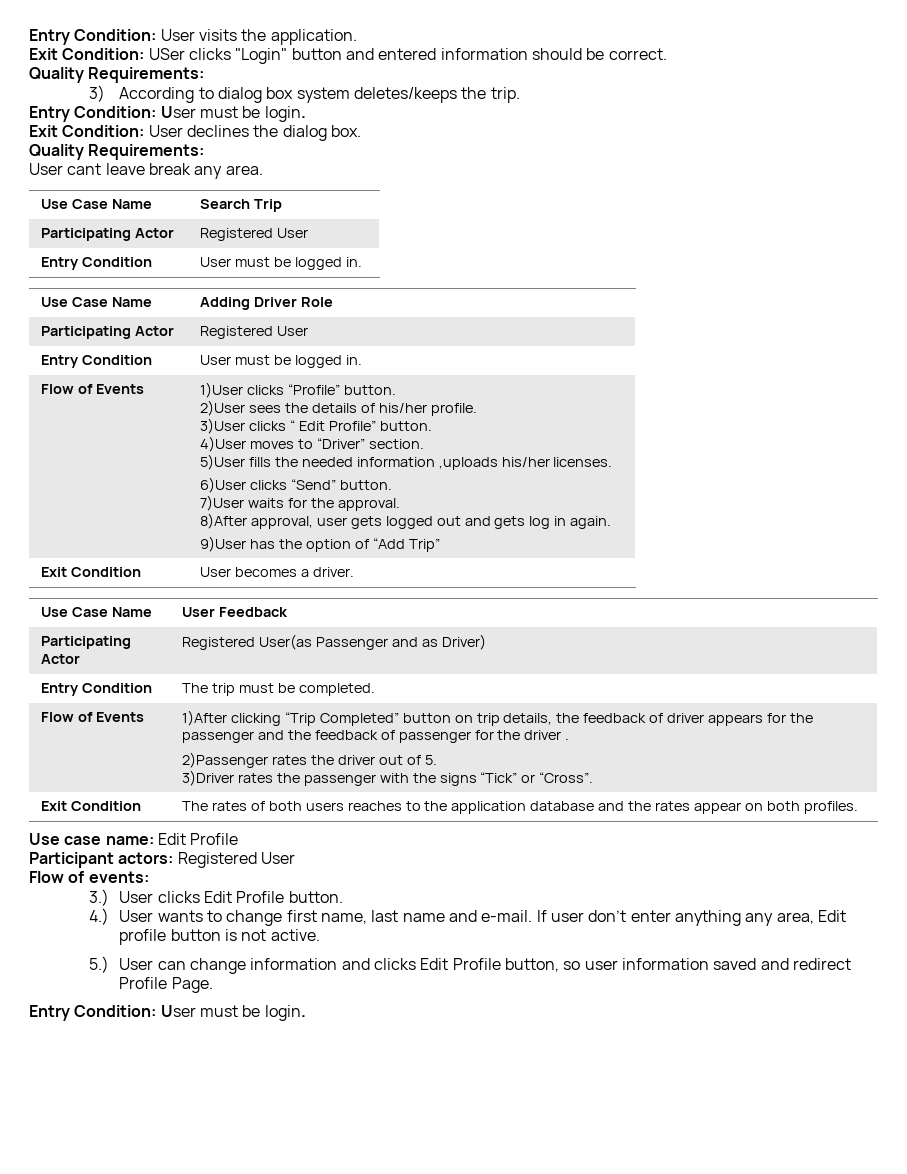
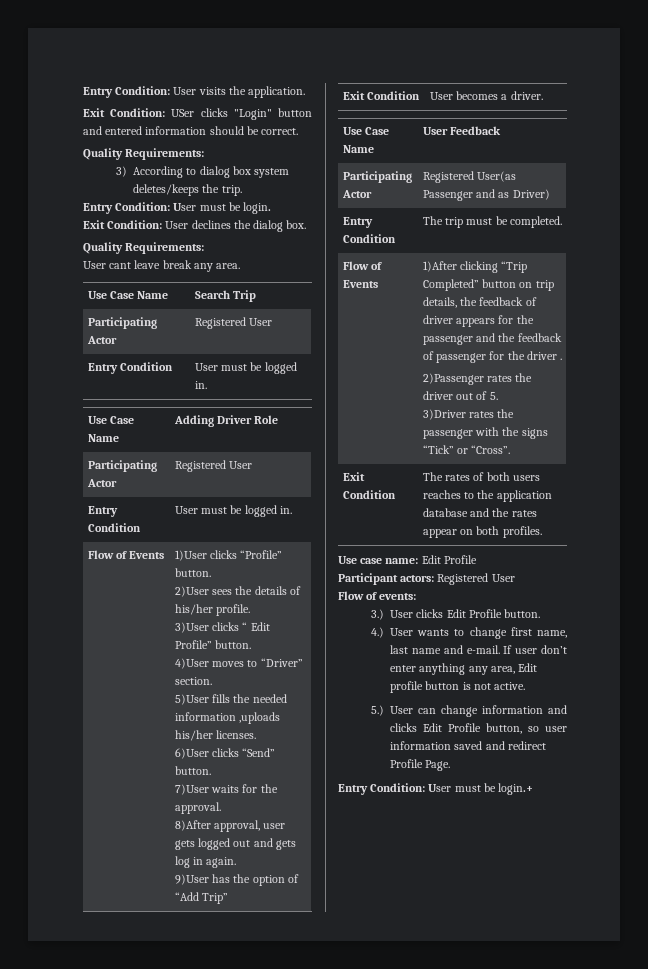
  5.) User can change information and clicks Edit Profile button, so user information saved and redirect Profile Page.
- Entry Condition: User must be login.
+ Entry Condition: User must be login.+

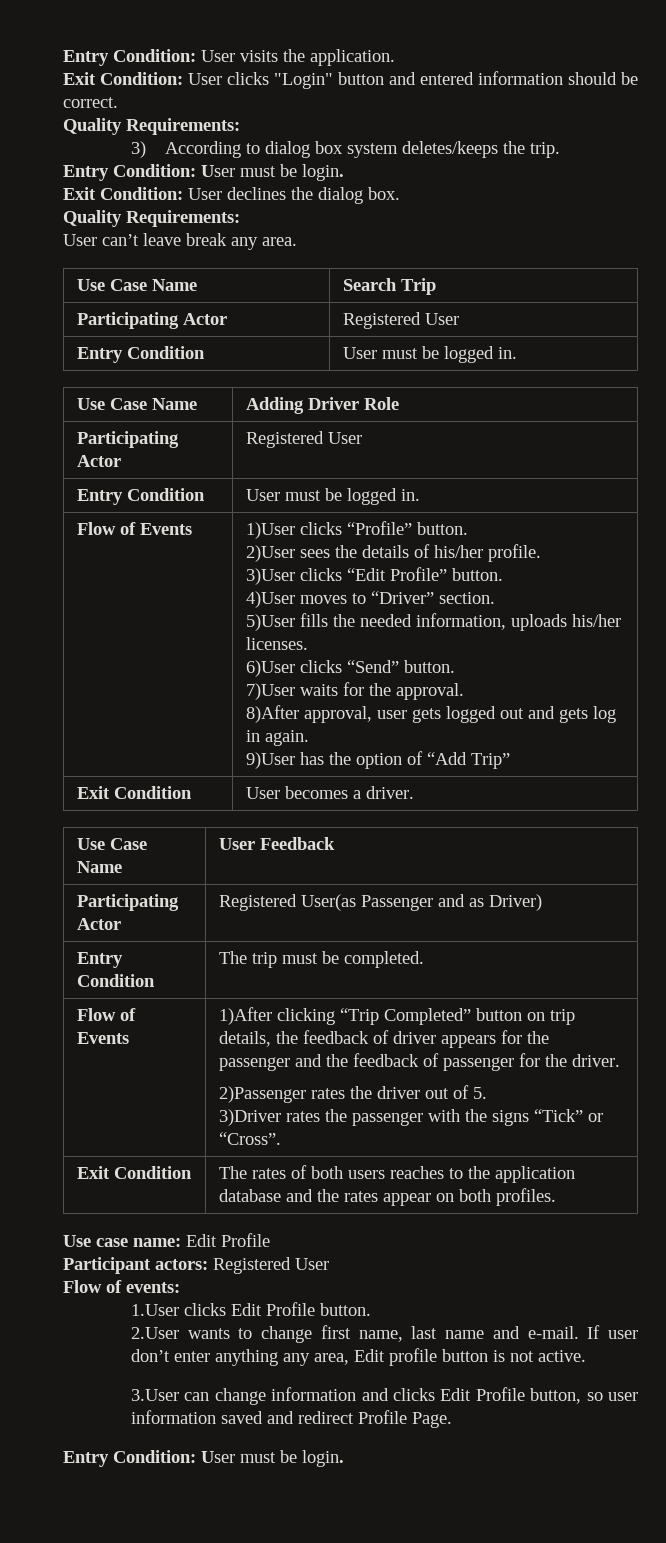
- Exit Condition: USer clicks "Login" button and entered information should be correct.
+ Exit Condition: User clicks "Login" button and entered information should be correct.
- User cant leave break any area.
+ User can’t leave break any area.
- 3)User clicks “ Edit Profile” button.
+ 3)User clicks “Edit Profile” button.
- 5)User fills the needed information ,uploads his/her licenses.
+ 5)User fills the needed information, uploads his/her licenses.
- 1)After clicking “Trip Completed” button on trip details, the feedback of driver appears for the passenger and the feedback of passenger for the driver .
+ 1)After clicking “Trip Completed” button on trip details, the feedback of driver appears for the passenger and the feedback of passenger for the driver.
- 3.) User clicks Edit Profile button.
+ 1.User clicks Edit Profile button.
- 4.) User wants to change first name, last name and e-mail.
+ 2.User wants to change first name, last name and e-mail.
- 5.) User can change information and clicks Edit Profile button, so user information saved and redirect Profile Page.
- Entry Condition: User must be login.+
+ 3.User can change information and clicks Edit Profile button, so user information saved and redirect Profile Page.
+ Entry Condition: User must be login.

